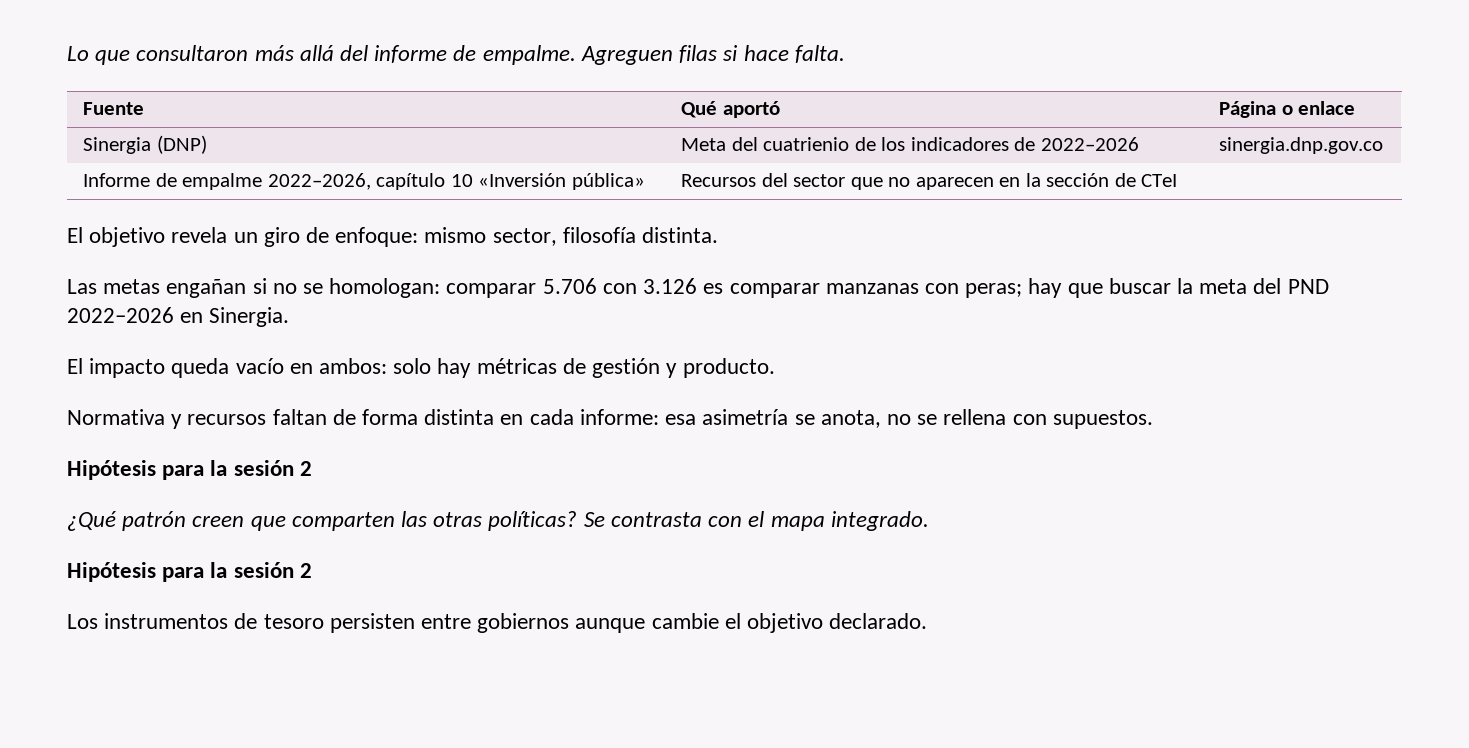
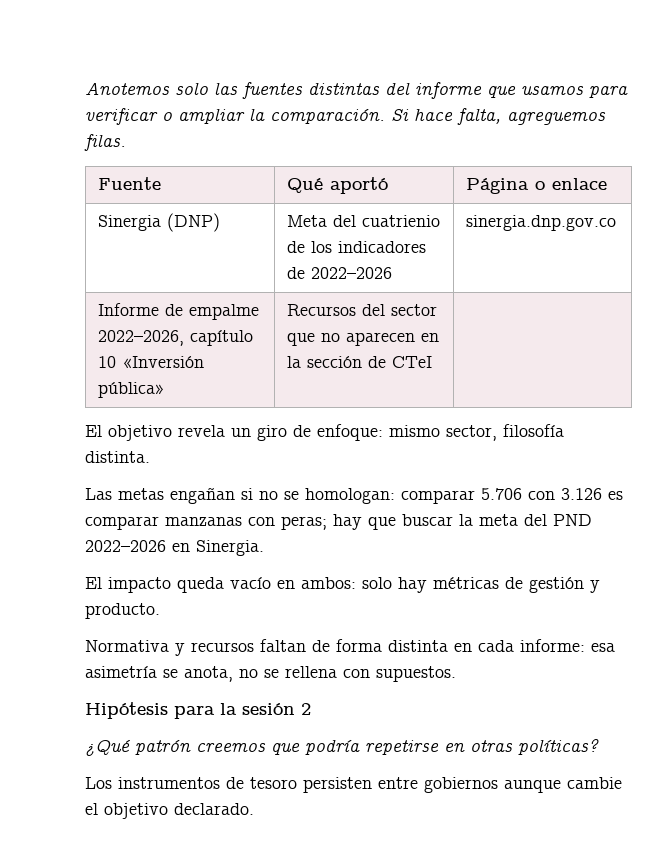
- Lo que consultaron más allá del informe de empalme. Agreguen filas si hace falta.
+ Anotemos solo las fuentes distintas del informe que usamos para verificar o ampliar la comparación. Si hace falta, agreguemos filas.
- ¿Qué patrón creen que comparten las otras políticas? Se contrasta con el mapa integrado.
- Hipótesis para la sesión 2
+ ¿Qué patrón creemos que podría repetirse en otras políticas?

